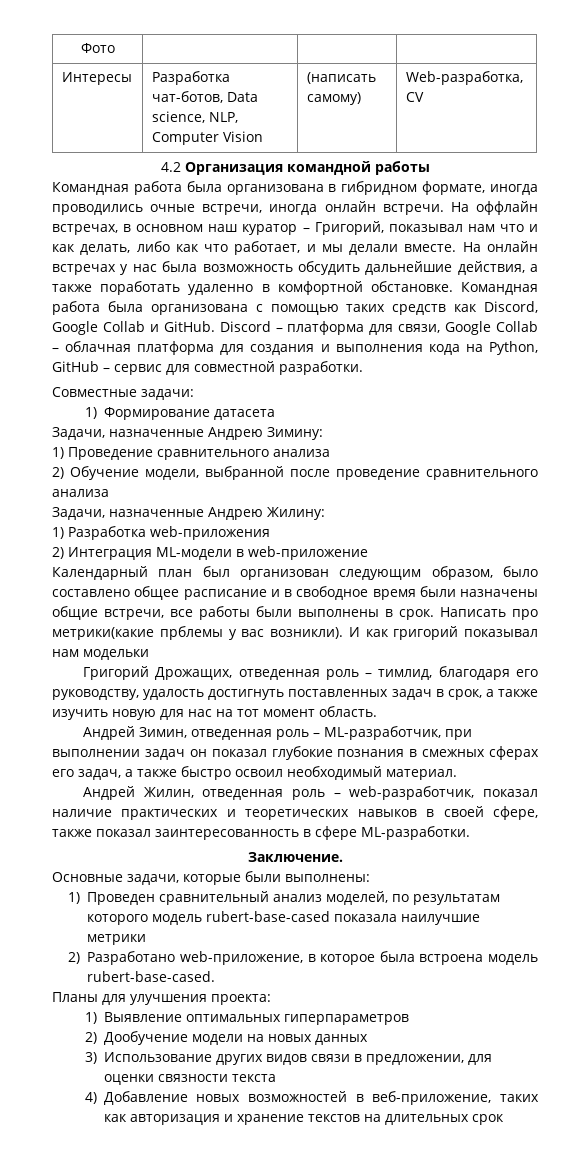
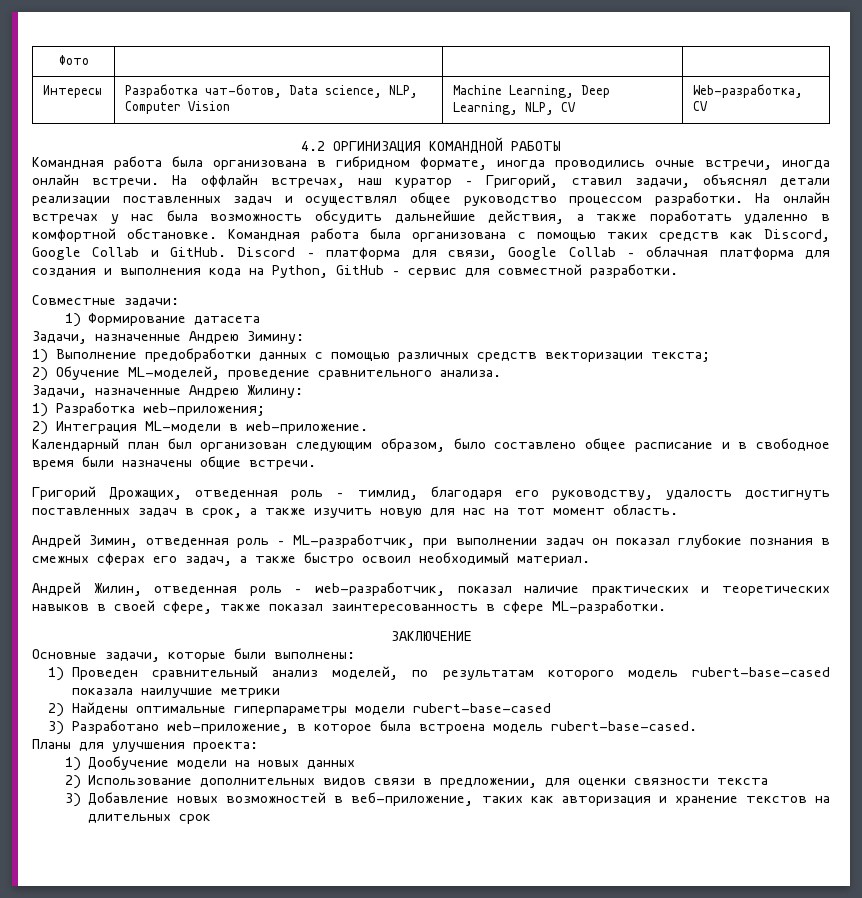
- Интересы | Разработка чат-ботов, Data science, NLP, Computer Vision | (написать самому) | Web-разработка, CV
+ Интересы | Разработка чат-ботов, Data science, NLP, Computer Vision | Machine Learning, Deep Learning, NLP, CV | Web-разработка, CV
- 4.2 Организация командной работы
+ 4.2 ОРГИНИЗАЦИЯ КОМАНДНОЙ РАБОТЫ
- На оффлайн встречах, в основном наш куратор – Григорий, показывал нам что и как делать, либо как что работает, и мы делали вместе.
+ На оффлайн встречах, наш куратор – Григорий, ставил задачи, объяснял детали реализации поставленных задач и осуществлял общее руководство процессом разработки.
- 1) Проведение сравнительного анализа
+ 1) Выполнение предобработки данных с помощью различных средств векторизации текста;
- 2) Обучение модели, выбранной после проведение сравнительного анализа
+ 2) Обучение ML-моделей, проведение сравнительного анализа.
- 1) Разработка web-приложения
+ 1) Разработка web-приложения;
- 2) Интеграция ML-модели в web-приложение
+ 2) Интеграция ML-модели в web-приложение.
- Календарный план был организован следующим образом, было составлено общее расписание и в свободное время были назначены общие встречи, все работы были выполнены в срок. Написать про метрики(какие прблемы у вас возникли). И как григорий показывал нам модельки
+ Календарный план был организован следующим образом, было составлено общее расписание и в свободное время были назначены общие встречи.
- Заключение.
+ ЗАКЛЮЧЕНИЕ
- 2) Разработано web-приложение, в которое была встроена модель rubert-base-cased.
+ 2) Найдены оптимальные гиперпараметры модели rubert-base-cased
+ 3) Разработано web-приложение, в которое была встроена модель rubert-base-cased.
- 1) Выявление оптимальных гиперпараметров
- 2) Дообучение модели на новых данных
+ 1) Дообучение модели на новых данных
- 3) Использование других видов связи в предложении, для оценки связности текста
+ 2) Использование дополнительных видов связи в предложении, для оценки связности текста
- 4) Добавление новых возможностей в веб-приложение, таких как авторизация и хранение текстов на длительных срок
+ 3) Добавление новых возможностей в веб-приложение, таких как авторизация и хранение текстов на длительных срок

